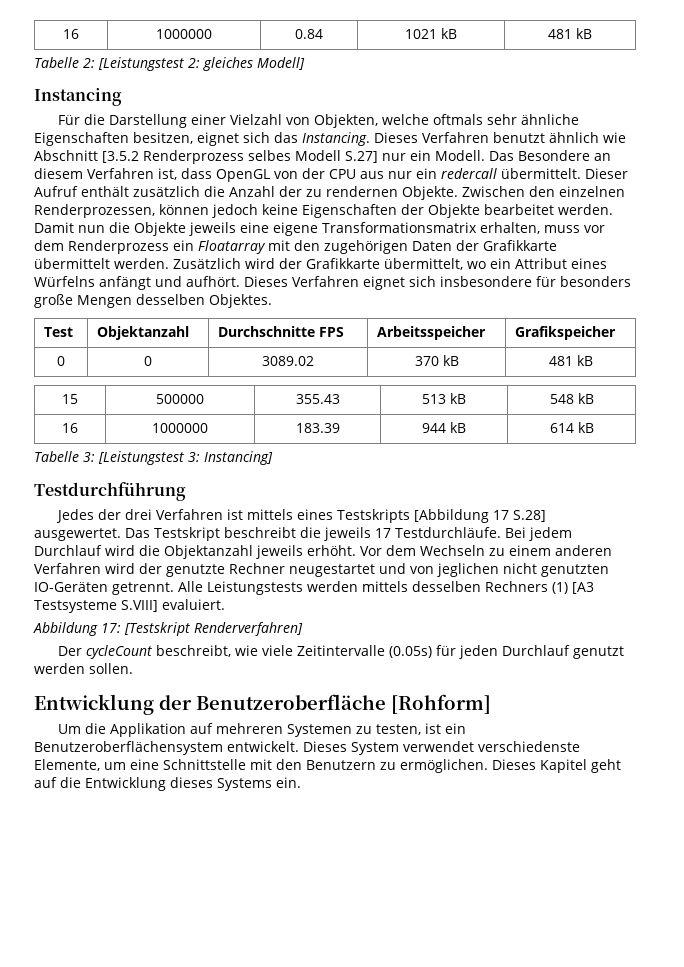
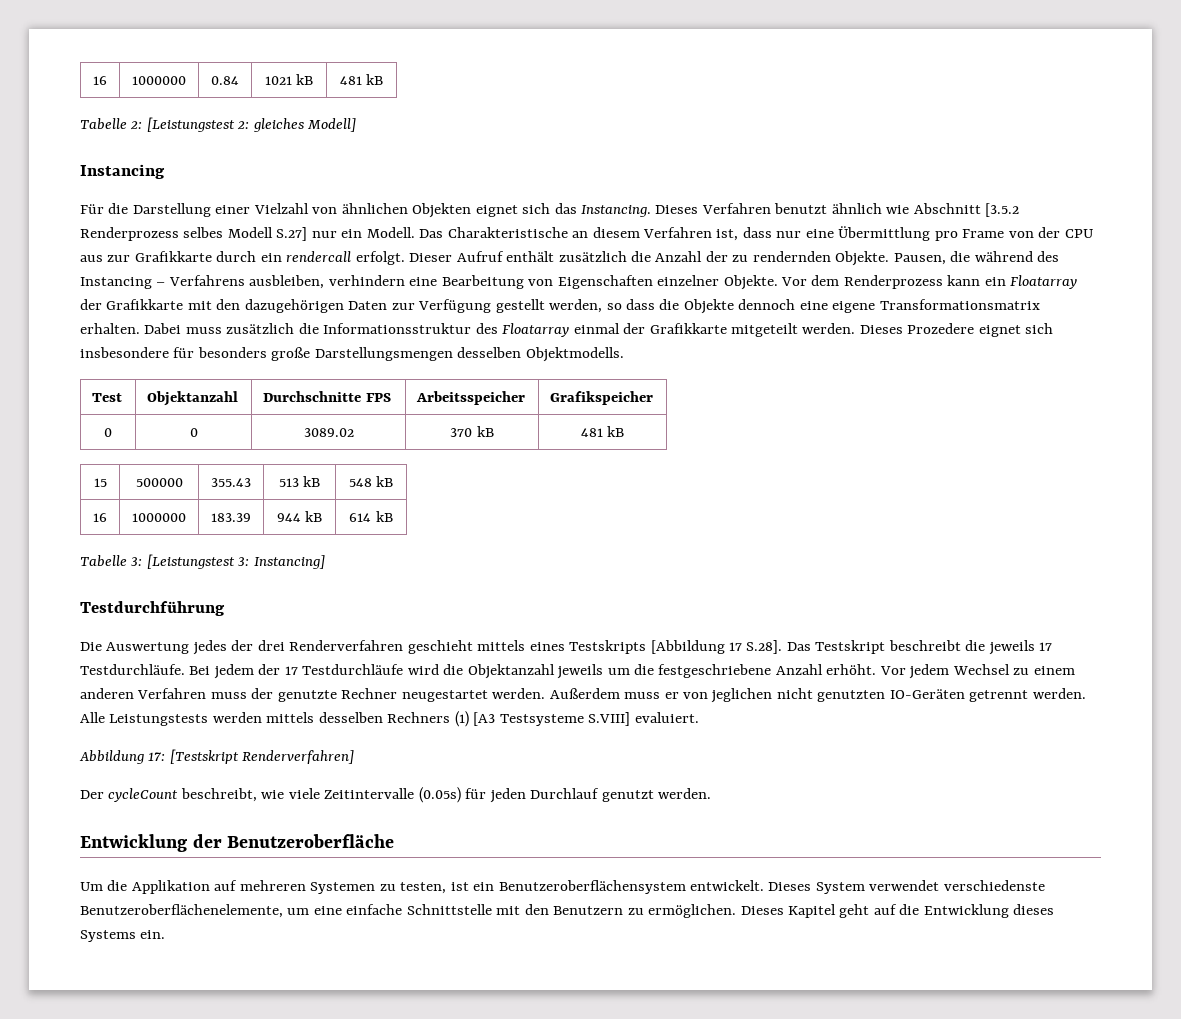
- Für die Darstellung einer Vielzahl von Objekten, welche oftmals sehr ähnliche Eigenschaften besitzen, eignet sich das Instancing.
+ Für die Darstellung einer Vielzahl von ähnlichen Objekten eignet sich das Instancing.
- Das Besondere an diesem Verfahren ist, dass OpenGL von der CPU aus nur ein redercall übermittelt.
+ Das Charakteristische an diesem Verfahren ist, dass nur eine Übermittlung pro Frame von der CPU aus zur Grafikkarte durch ein rendercall erfolgt.
- Dieser Aufruf enthält zusätzlich die Anzahl der zu rendernen Objekte. Zwischen den einzelnen Renderprozessen, können jedoch keine Eigenschaften der Objekte bearbeitet werden. Damit nun die Objekte jeweils eine eigene Transformationsmatrix erhalten, muss vor dem Renderprozess ein Floatarray mit den zugehörigen Daten der Grafikkarte übermittelt werden. Zusätzlich wird der Grafikkarte übermittelt, wo ein Attribut eines Würfelns anfängt und aufhört. Dieses Verfahren eignet sich insbesondere für besonders große Mengen desselben Objektes.
+ Dieser Aufruf enthält zusätzlich die Anzahl der zu rendernden Objekte. Pausen, die während des Instancing – Verfahrens ausbleiben, verhindern eine Bearbeitung von Eigenschaften einzelner Objekte. Vor dem Renderprozess kann ein Floatarray der Grafikkarte mit den dazugehörigen Daten zur Verfügung gestellt werden, so dass die Objekte dennoch eine eigene Transformationsmatrix erhalten. Dabei muss zusätzlich die Informationsstruktur des Floatarray einmal der Grafikkarte mitgeteilt werden. Dieses Prozedere eignet sich insbesondere für besonders große Darstellungsmengen desselben Objektmodells.
- Jedes der drei Verfahren ist mittels eines Testskripts [Abbildung 17 S.28] ausgewertet. Das Testskript beschreibt die jeweils 17 Testdurchläufe.
+ Die Auswertung jedes der drei Renderverfahren geschieht mittels eines Testskripts [Abbildung 17 S.28]. Das Testskript beschreibt die jeweils 17 Testdurchläufe.
- Bei jedem Durchlauf wird die Objektanzahl jeweils erhöht. Vor dem Wechseln zu einem anderen Verfahren wird der genutzte Rechner neugestartet und von jeglichen nicht genutzten IO-Geräten getrennt.
+ Bei jedem der 17 Testdurchläufe wird die Objektanzahl jeweils um die festgeschriebene Anzahl erhöht. Vor jedem Wechsel zu einem anderen Verfahren muss der genutzte Rechner neugestartet werden. Außerdem muss er von jeglichen nicht genutzten IO-Geräten getrennt werden.
- Der cycleCount beschreibt, wie viele Zeitintervalle (0.05s) für jeden Durchlauf genutzt werden sollen.
+ Der cycleCount beschreibt, wie viele Zeitintervalle (0.05s) für jeden Durchlauf genutzt werden.
- Entwicklung der Benutzeroberfläche [Rohform]
+ Entwicklung der Benutzeroberfläche
- Dieses System verwendet verschiedenste Elemente, um eine Schnittstelle mit den Benutzern zu ermöglichen.
+ Dieses System verwendet verschiedenste Benutzeroberflächenelemente, um eine einfache Schnittstelle mit den Benutzern zu ermöglichen.

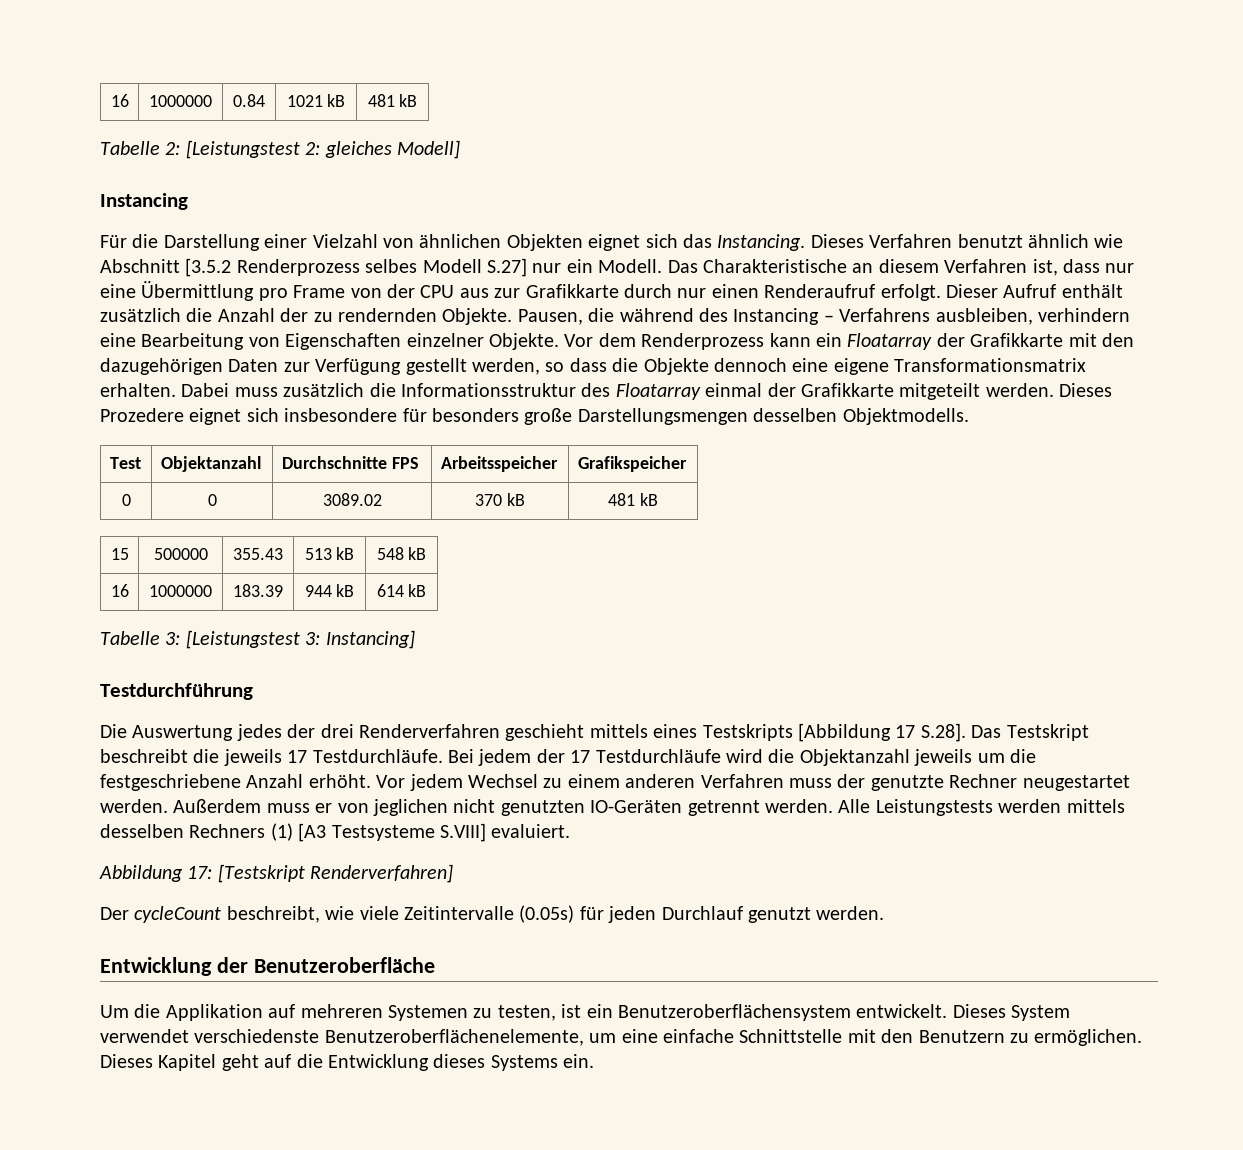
- Das Charakteristische an diesem Verfahren ist, dass nur eine Übermittlung pro Frame von der CPU aus zur Grafikkarte durch ein rendercall erfolgt.
+ Das Charakteristische an diesem Verfahren ist, dass nur eine Übermittlung pro Frame von der CPU aus zur Grafikkarte durch nur einen Renderaufruf erfolgt.

